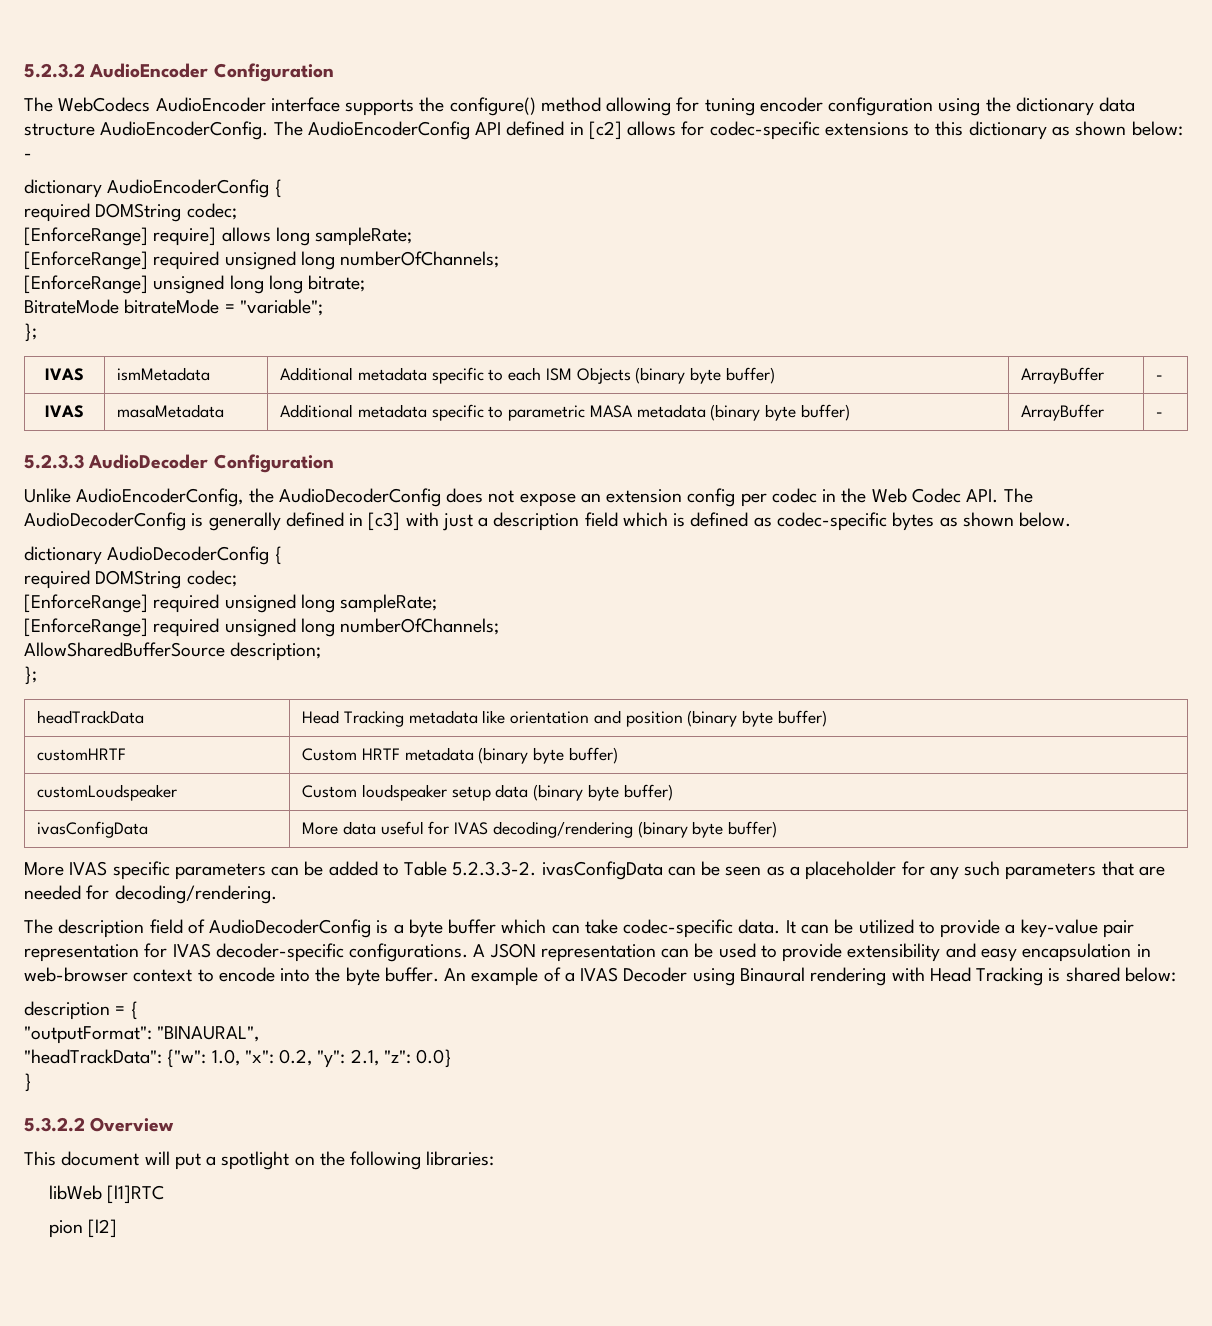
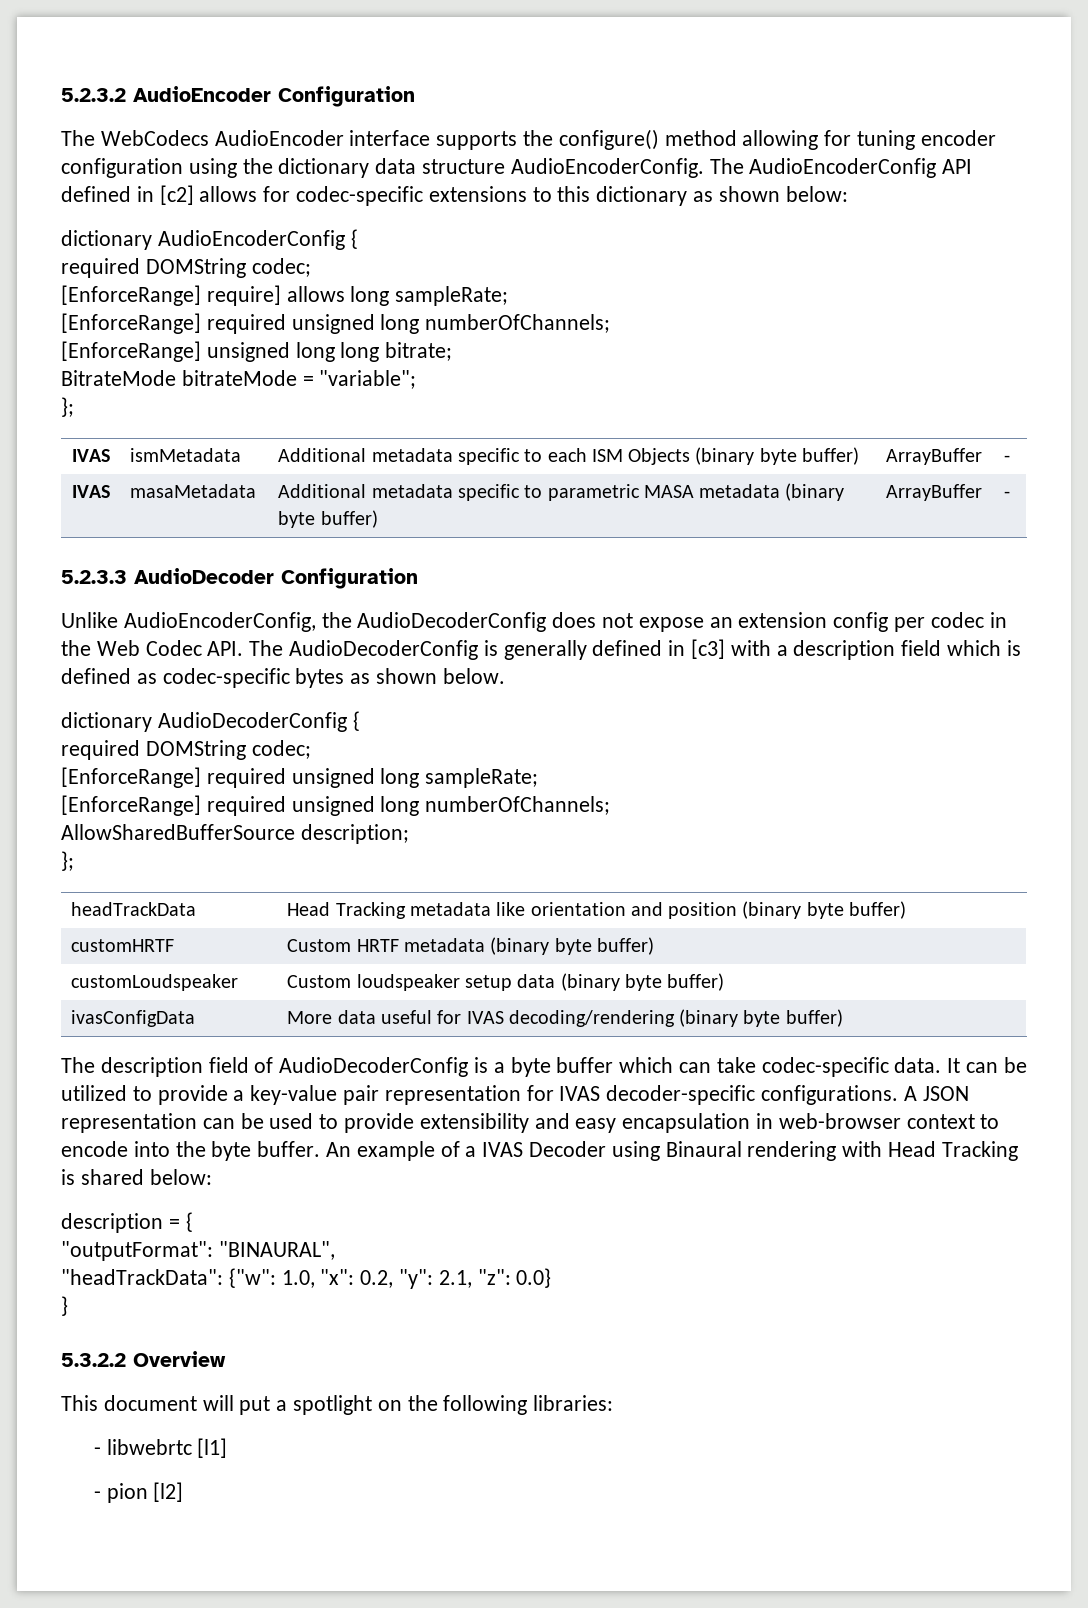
- The AudioEncoderConfig API defined in [c2] allows for codec-specific extensions to this dictionary as shown below: -
+ The AudioEncoderConfig API defined in [c2] allows for codec-specific extensions to this dictionary as shown below:
- Unlike AudioEncoderConfig, the AudioDecoderConfig does not expose an extension config per codec in the Web Codec API. The AudioDecoderConfig is generally defined in [c3] with just a description field which is defined as codec-specific bytes as shown below.
+ Unlike AudioEncoderConfig, the AudioDecoderConfig does not expose an extension config per codec in the Web Codec API. The AudioDecoderConfig is generally defined in [c3] with a description field which is defined as codec-specific bytes as shown below.
- More IVAS specific parameters can be added to Table 5.2.3.3-2. ivasConfigData can be seen as a placeholder for any such parameters that are needed for decoding/rendering.
- libWeb [l1]RTC
- pion [l2]
+ - libwebrtc [l1]
+ - pion [l2]

